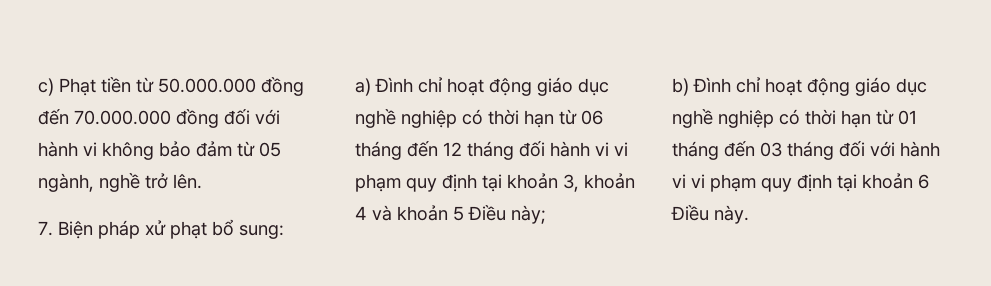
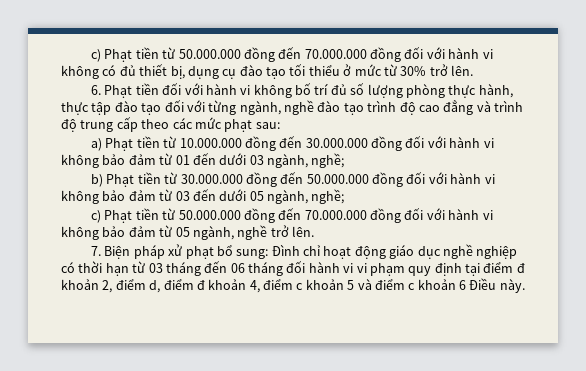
+ c) Phạt tiền từ 50.000.000 đồng đến 70.000.000 đồng đối với hành vi không có đủ thiết bị, dụng cụ đào tạo tối thiểu ở mức từ 30% trở lên.
+ 6. Phạt tiền đối với hành vi không bố trí đủ số lượng phòng thực hành, thực tập đào tạo đối với từng ngành, nghề đào tạo trình độ cao đẳng và trình độ trung cấp theo các mức phạt sau:
+ a) Phạt tiền từ 10.000.000 đồng đến 30.000.000 đồng đối với hành vi không bảo đảm từ 01 đến dưới 03 ngành, nghề;
+ b) Phạt tiền từ 30.000.000 đồng đến 50.000.000 đồng đối với hành vi không bảo đảm từ 03 đến dưới 05 ngành, nghề;
- 7. Biện pháp xử phạt bổ sung:
- a) Đình chỉ hoạt động giáo dục nghề nghiệp có thời hạn từ 06 tháng đến 12 tháng đối hành vi vi phạm quy định tại khoản 3, khoản 4 và khoản 5 Điều này;
- b) Đình chỉ hoạt động giáo dục nghề nghiệp có thời hạn từ 01 tháng đến 03 tháng đối với hành vi vi phạm quy định tại khoản 6 Điều này.
+ 7. Biện pháp xử phạt bổ sung: Đình chỉ hoạt động giáo dục nghề nghiệp có thời hạn từ 03 tháng đến 06 tháng đối hành vi vi phạm quy định tại điểm đ khoản 2, điểm d, điểm đ khoản 4, điểm c khoản 5 và điểm c khoản 6 Điều này.

